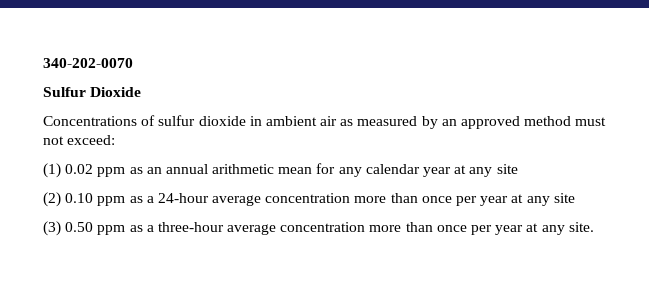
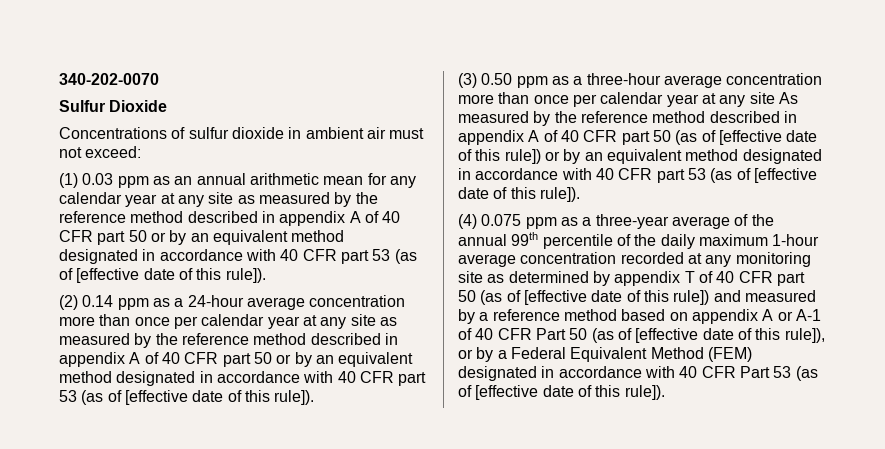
- Concentrations of sulfur dioxide in ambient air as measured by an approved method must not exceed:
+ Concentrations of sulfur dioxide in ambient air must not exceed:
- (1) 0.02 ppm as an annual arithmetic mean for any calendar year at any site
+ (1) 0.03 ppm as an annual arithmetic mean for any calendar year at any site as measured by the reference method described in appendix A of 40 CFR part 50 or by an equivalent method designated in accordance with 40 CFR part 53 (as of [effective date of this rule]).
- (2) 0.10 ppm as a 24-hour average concentration more than once per year at any site
+ (2) 0.14 ppm as a 24-hour average concentration more than once per calendar year at any site as measured by the reference method described in appendix A of 40 CFR part 50 or by an equivalent method designated in accordance with 40 CFR part 53 (as of [effective date of this rule]).
- (3) 0.50 ppm as a three-hour average concentration more than once per year at any site.
+ (3) 0.50 ppm as a three-hour average concentration more than once per calendar year at any site As measured by the reference method described in appendix A of 40 CFR part 50 (as of [effective date of this rule]) or by an equivalent method designated in accordance with 40 CFR part 53 (as of [effective date of this rule]).
+ (4) 0.075 ppm as a three-year average of the annual 99th percentile of the daily maximum 1-hour average concentration recorded at any monitoring site as determined by appendix T of 40 CFR part 50 (as of [effective date of this rule]) and measured by a reference method based on appendix A or A-1 of 40 CFR Part 50 (as of [effective date of this rule]), or by a Federal Equivalent Method (FEM) designated in accordance with 40 CFR Part 53 (as of [effective date of this rule]).

